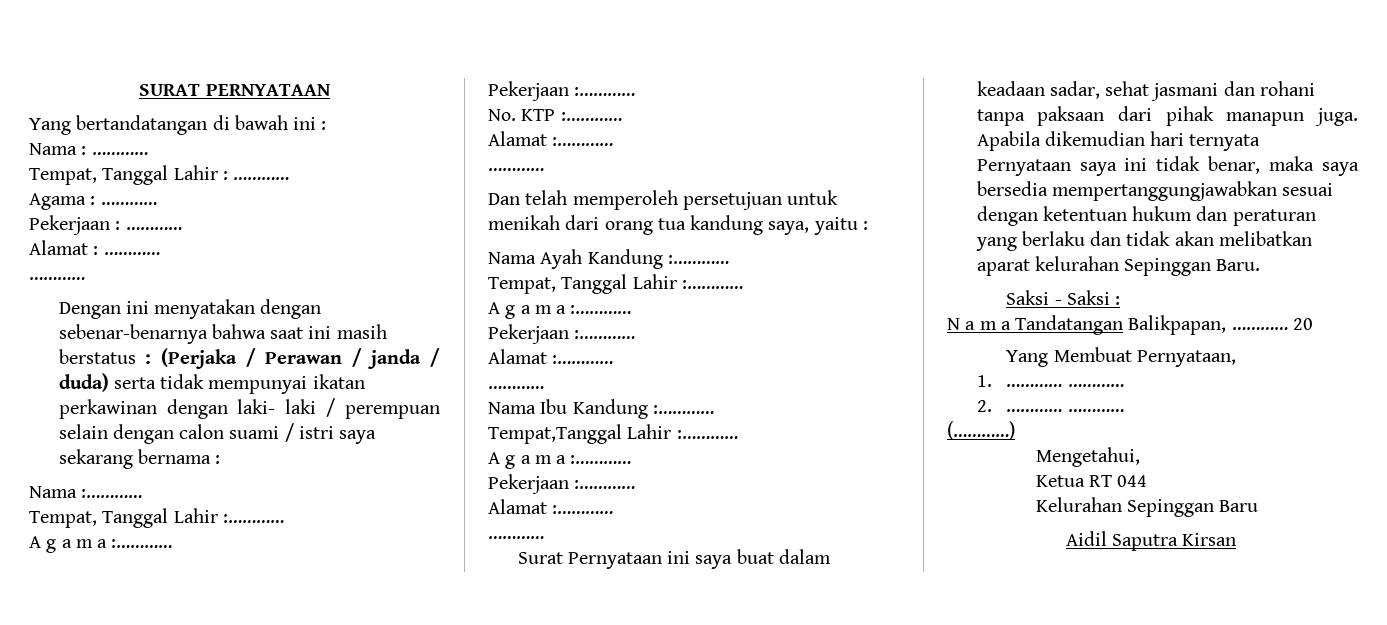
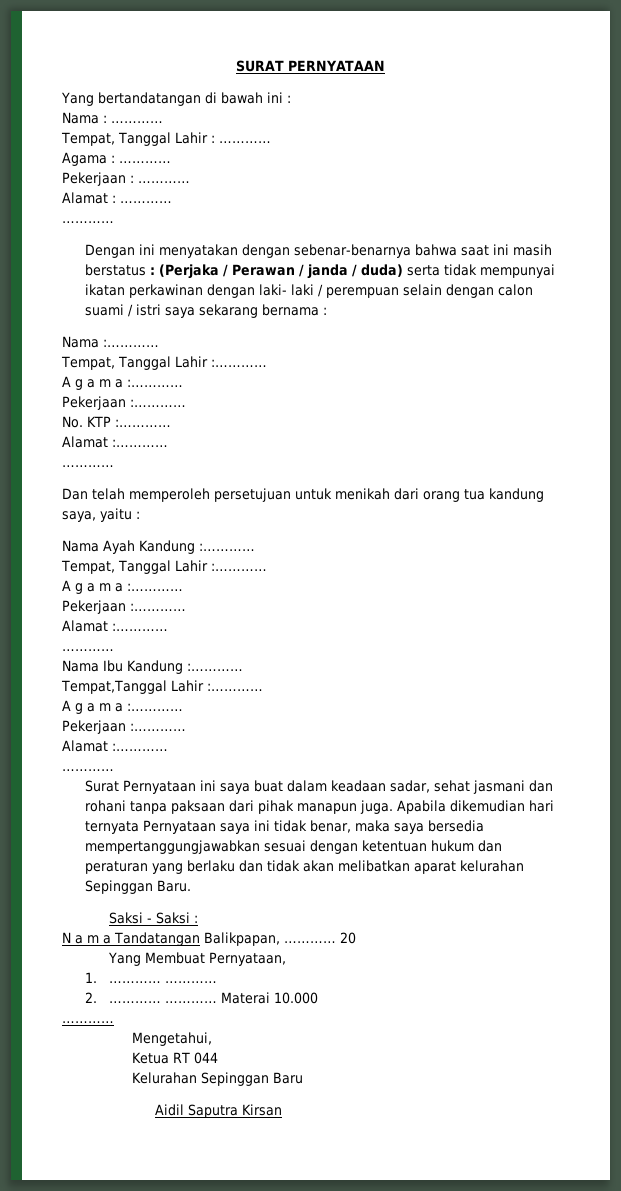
- 2. ………… …………
- (…………)
+ 2. ………… ………… Materai 10.000
+ …………

